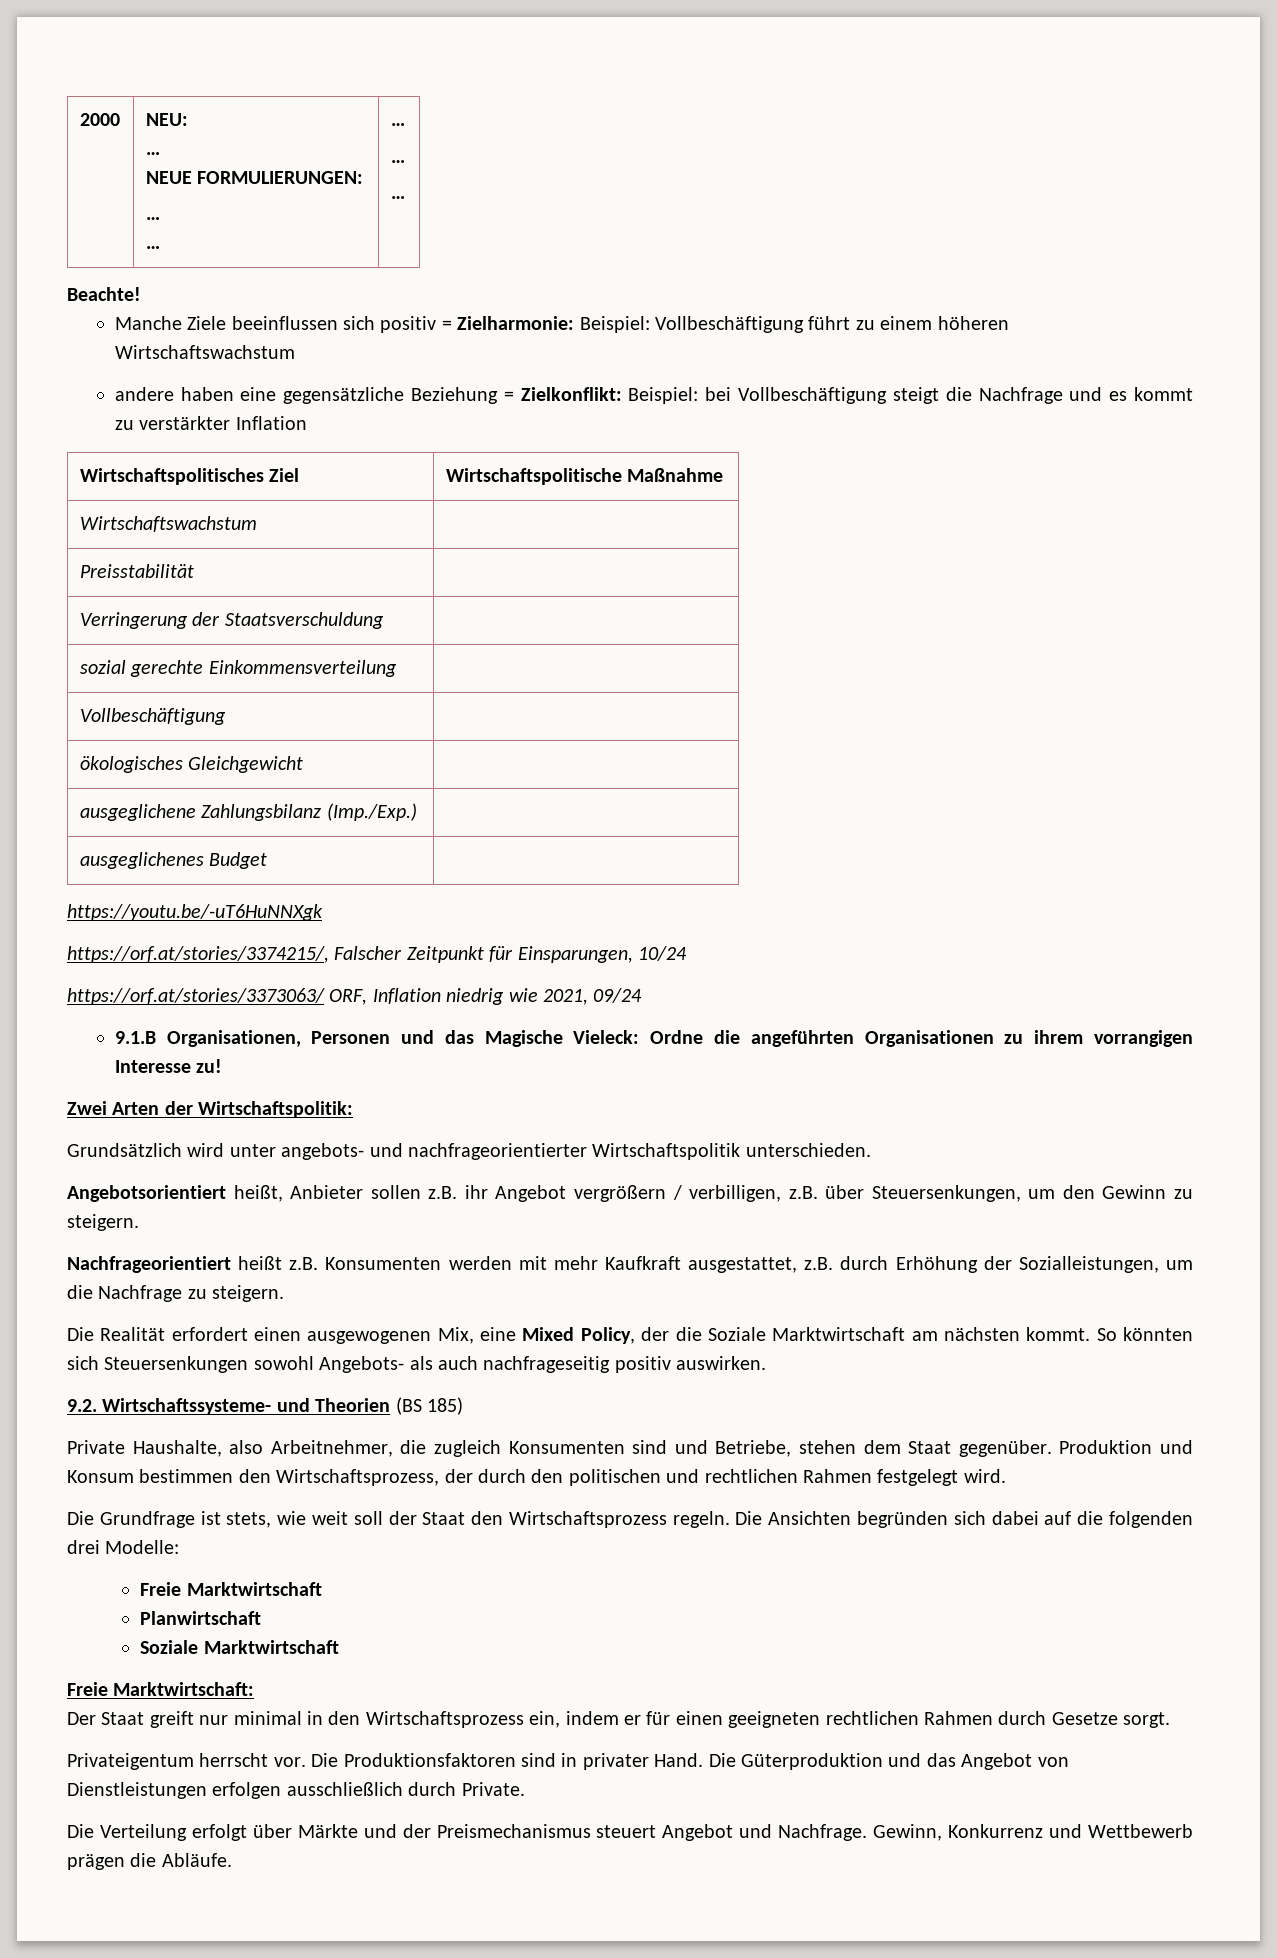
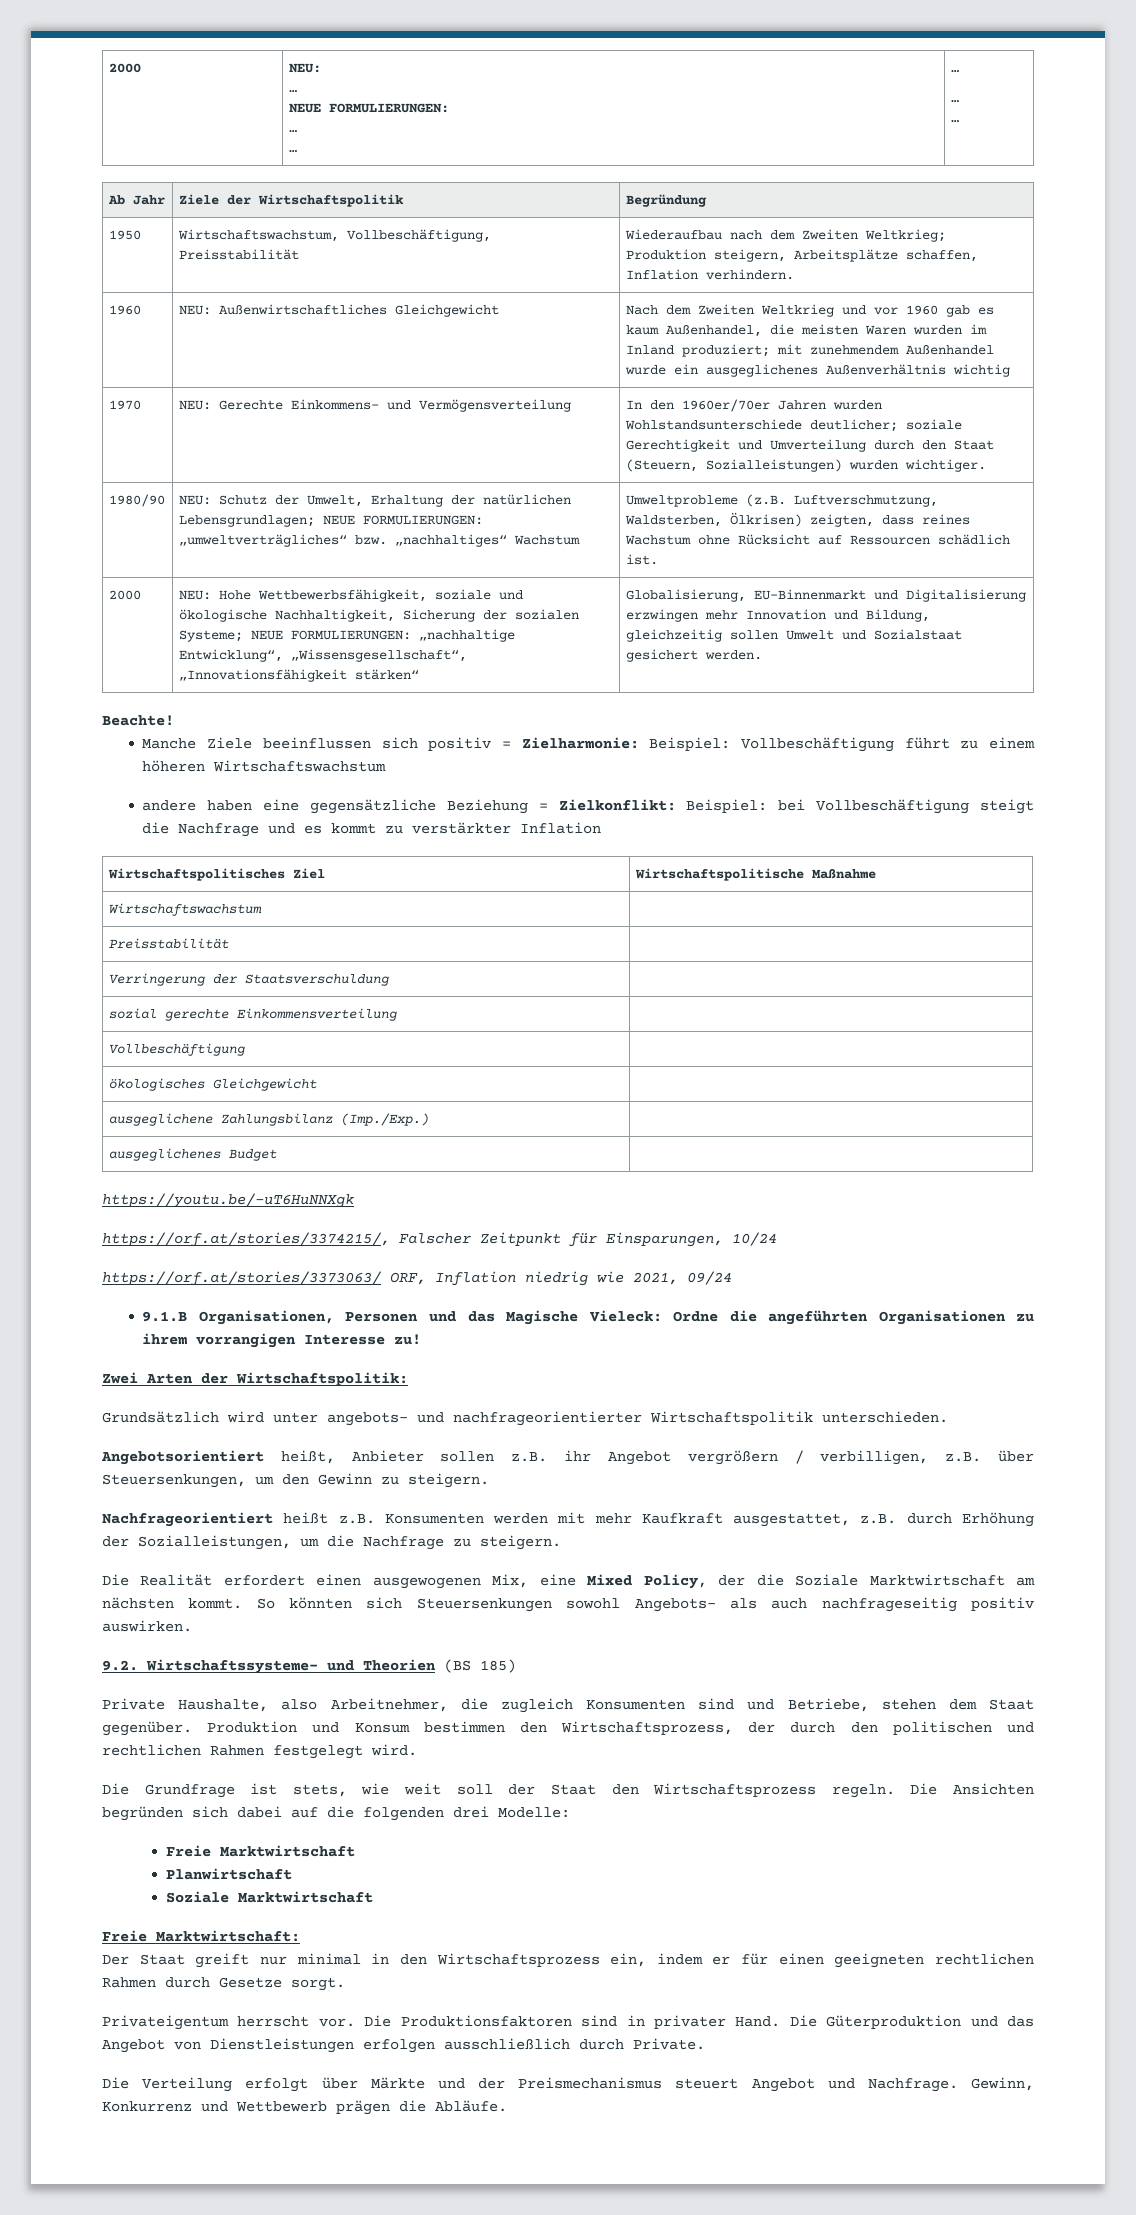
+ Ab Jahr | Ziele der Wirtschaftspolitik | Begründung
+ 1950 | Wirtschaftswachstum, Vollbeschäftigung, Preisstabilität | Wiederaufbau nach dem Zweiten Weltkrieg; Produktion steigern, Arbeitsplätze schaffen, Inflation verhindern.
+ 1960 | NEU: Außenwirtschaftliches Gleichgewicht | Nach dem Zweiten Weltkrieg und vor 1960 gab es kaum Außenhandel, die meisten Waren wurden im Inland produziert; mit zunehmendem Außenhandel wurde ein ausgeglichenes Außenverhältnis wichtig
+ 1970 | NEU: Gerechte Einkommens- und Vermögensverteilung | In den 1960er/70er Jahren wurden Wohlstandsunterschiede deutlicher; soziale Gerechtigkeit und Umverteilung durch den Staat (Steuern, Sozialleistungen) wurden wichtiger.
+ 1980/90 | NEU: Schutz der Umwelt, Erhaltung der natürlichen Lebensgrundlagen; NEUE FORMULIERUNGEN: „umweltverträgliches“ bzw. „nachhaltiges“ Wachstum | Umweltprobleme (z.B. Luftverschmutzung, Waldsterben, Ölkrisen) zeigten, dass reines Wachstum ohne Rücksicht auf Ressourcen schädlich ist.
+ 2000 | NEU: Hohe Wettbewerbsfähigkeit, soziale und ökologische Nachhaltigkeit, Sicherung der sozialen Systeme; NEUE FORMULIERUNGEN: „nachhaltige Entwicklung“, „Wissensgesellschaft“, „Innovationsfähigkeit stärken“ | Globalisierung, EU-Binnenmarkt und Digitalisierung erzwingen mehr Innovation und Bildung, gleichzeitig sollen Umwelt und Sozialstaat gesichert werden.

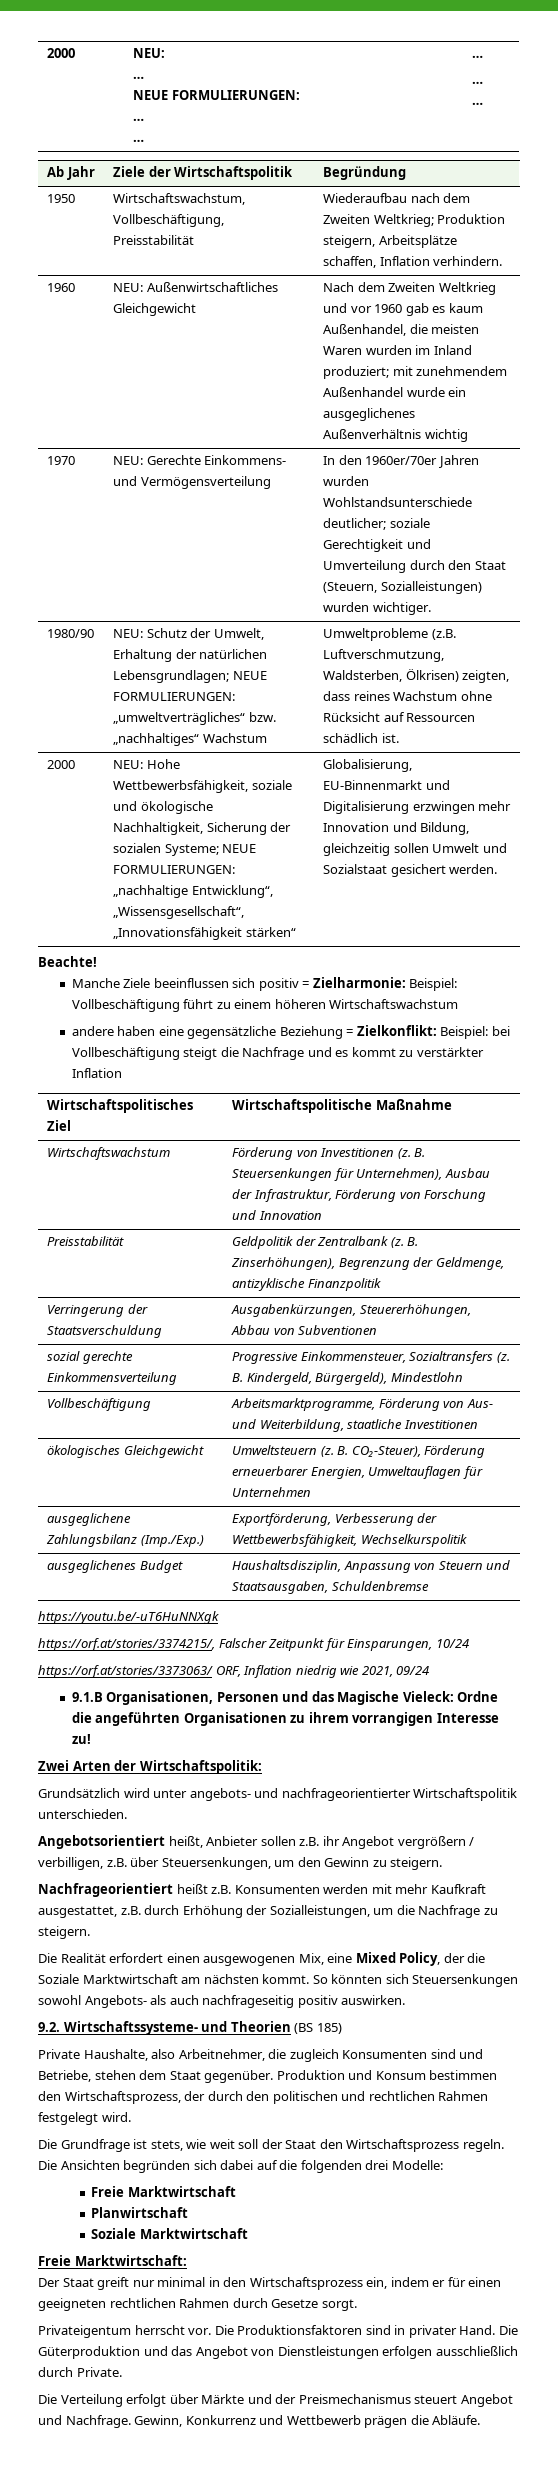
- Wirtschaftswachstum |
- Preisstabilität |
- Verringerung der Staatsverschuldung |
- sozial gerechte Einkommensverteilung |
- Vollbeschäftigung |
- ökologisches Gleichgewicht |
- ausgeglichene Zahlungsbilanz (Imp./Exp.) |
- ausgeglichenes Budget |
+ Wirtschaftswachstum | Förderung von Investitionen (z. B. Steuersenkungen für Unternehmen), Ausbau der Infrastruktur, Förderung von Forschung und Innovation
+ Preisstabilität | Geldpolitik der Zentralbank (z. B. Zinserhöhungen), Begrenzung der Geldmenge, antizyklische Finanzpolitik
+ Verringerung der Staatsverschuldung | Ausgabenkürzungen, Steuererhöhungen, Abbau von Subventionen
+ sozial gerechte Einkommensverteilung | Progressive Einkommensteuer, Sozialtransfers (z. B. Kindergeld, Bürgergeld), Mindestlohn
+ Vollbeschäftigung | Arbeitsmarktprogramme, Förderung von Aus- und Weiterbildung, staatliche Investitionen
+ ökologisches Gleichgewicht | Umweltsteuern (z. B. CO₂-Steuer), Förderung erneuerbarer Energien, Umweltauflagen für Unternehmen
+ ausgeglichene Zahlungsbilanz (Imp./Exp.) | Exportförderung, Verbesserung der Wettbewerbsfähigkeit, Wechselkurspolitik
+ ausgeglichenes Budget | Haushaltsdisziplin, Anpassung von Steuern und Staatsausgaben, Schuldenbremse

